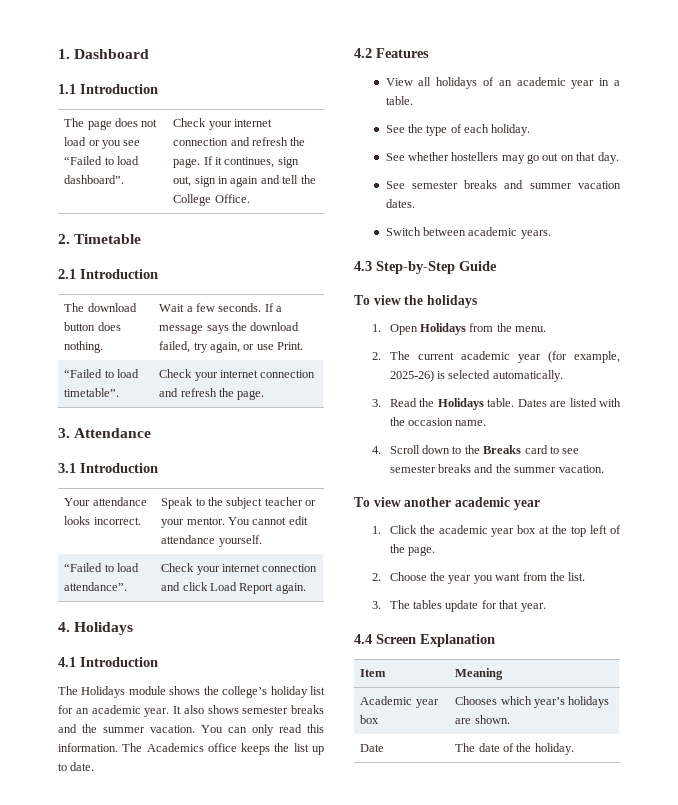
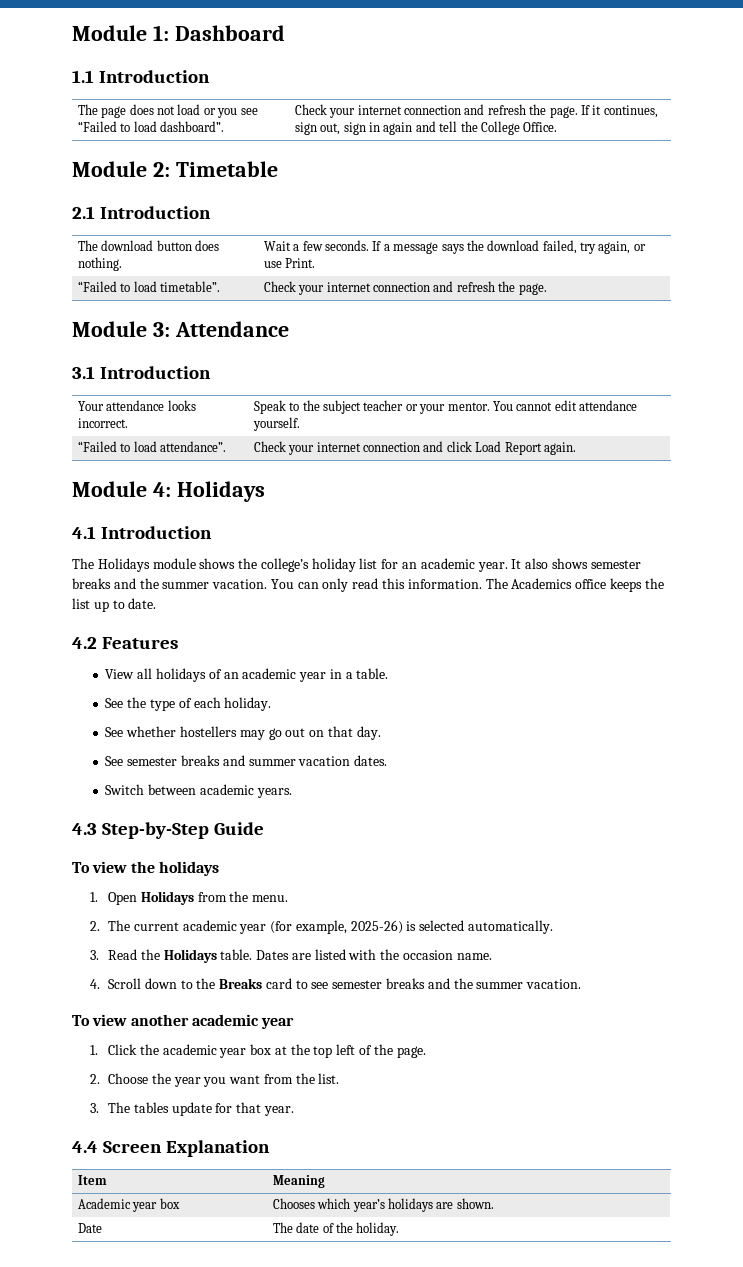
- 1. Dashboard
+ Module 1: Dashboard
- 2. Timetable
+ Module 2: Timetable
- 3. Attendance
+ Module 3: Attendance
- 4. Holidays
+ Module 4: Holidays

